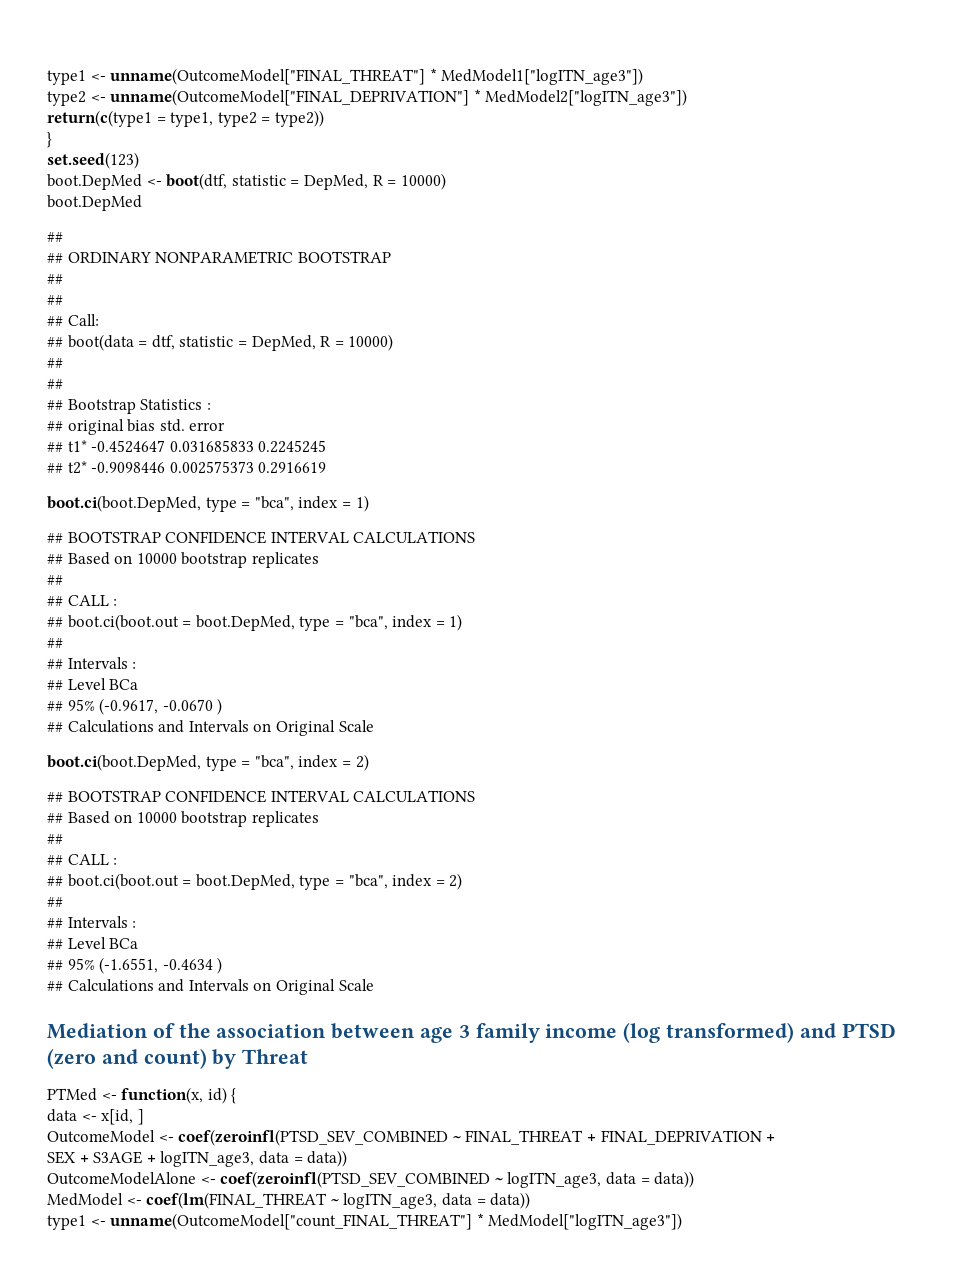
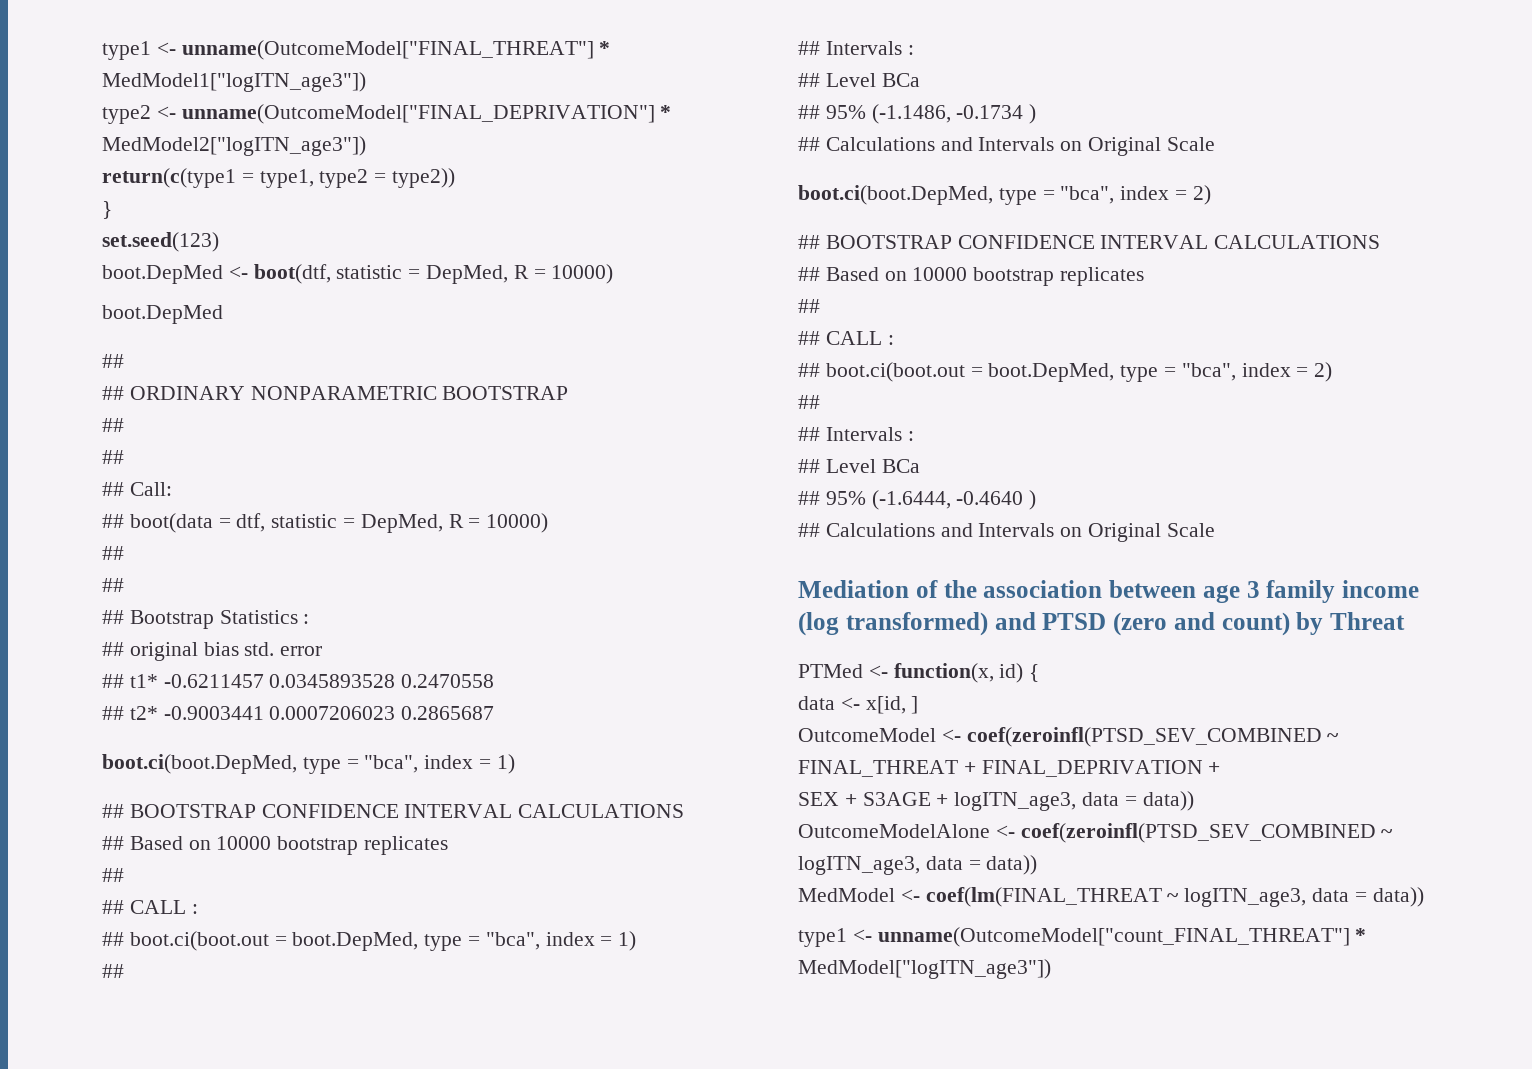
- ## t1* -0.4524647 0.031685833 0.2245245
+ ## t1* -0.6211457 0.0345893528 0.2470558
- ## t2* -0.9098446 0.002575373 0.2916619
+ ## t2* -0.9003441 0.0007206023 0.2865687
- ## 95% (-0.9617, -0.0670 )
+ ## 95% (-1.1486, -0.1734 )
- ## 95% (-1.6551, -0.4634 )
+ ## 95% (-1.6444, -0.4640 )

